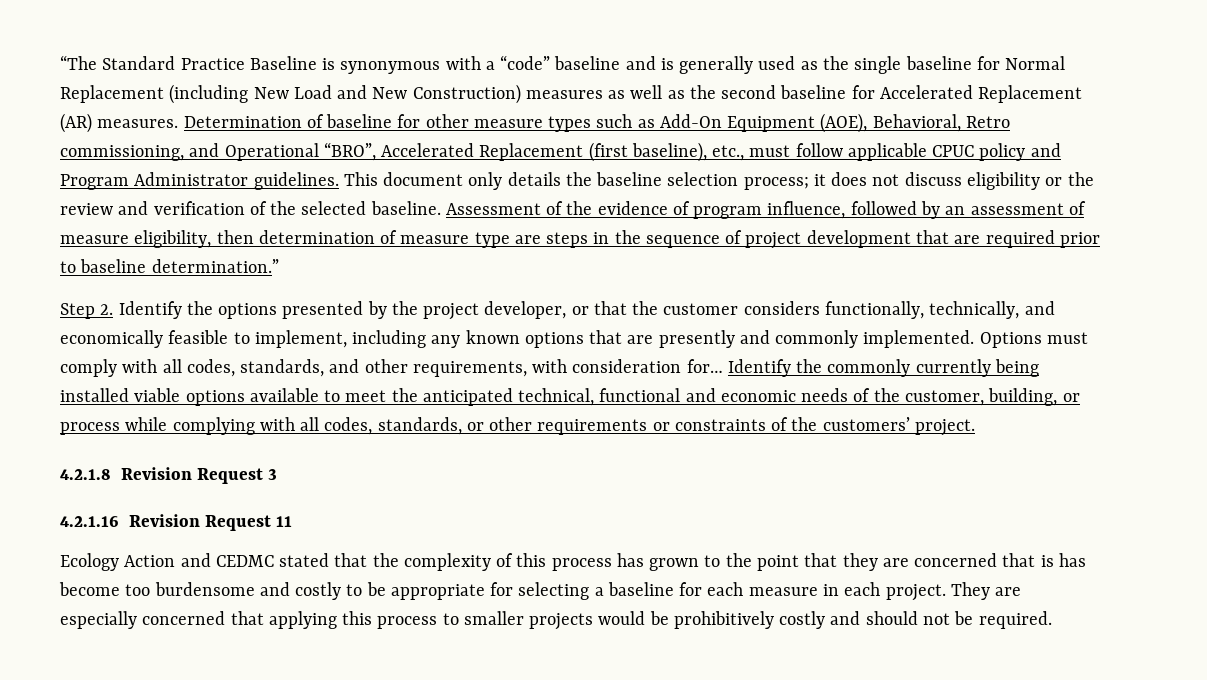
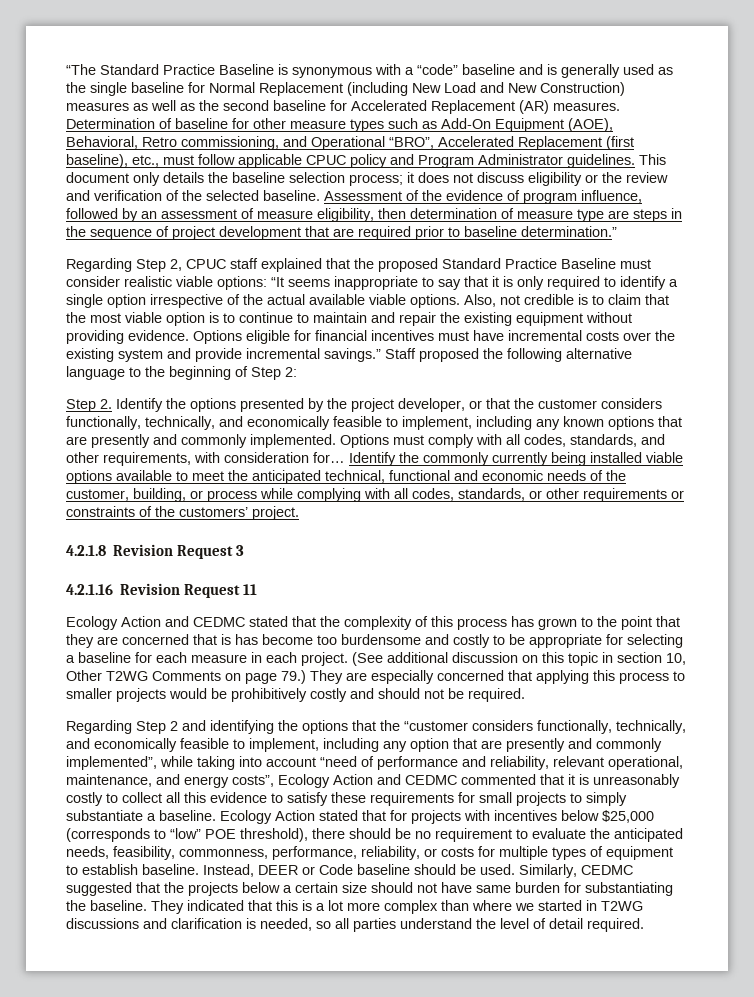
+ Regarding Step 2, CPUC staff explained that the proposed Standard Practice Baseline must consider realistic viable options: “It seems inappropriate to say that it is only required to identify a single option irrespective of the actual available viable options. Also, not credible is to claim that the most viable option is to continue to maintain and repair the existing equipment without providing evidence. Options eligible for financial incentives must have incremental costs over the existing system and provide incremental savings.” Staff proposed the following alternative language to the beginning of Step 2:
- They are especially concerned that applying this process to smaller projects would be prohibitively costly and should not be required.
+ (See additional discussion on this topic in section 10, Other T2WG Comments on page 79.) They are especially concerned that applying this process to smaller projects would be prohibitively costly and should not be required.
+ Regarding Step 2 and identifying the options that the “customer considers functionally, technically, and economically feasible to implement, including any option that are presently and commonly implemented”, while taking into account “need of performance and reliability, relevant operational, maintenance, and energy costs”, Ecology Action and CEDMC commented that it is unreasonably costly to collect all this evidence to satisfy these requirements for small projects to simply substantiate a baseline. Ecology Action stated that for projects with incentives below $25,000 (corresponds to “low” POE threshold), there should be no requirement to evaluate the anticipated needs, feasibility, commonness, performance, reliability, or costs for multiple types of equipment to establish baseline. Instead, DEER or Code baseline should be used. Similarly, CEDMC suggested that the projects below a certain size should not have same burden for substantiating the baseline. They indicated that this is a lot more complex than where we started in T2WG discussions and clarification is needed, so all parties understand the level of detail required.

